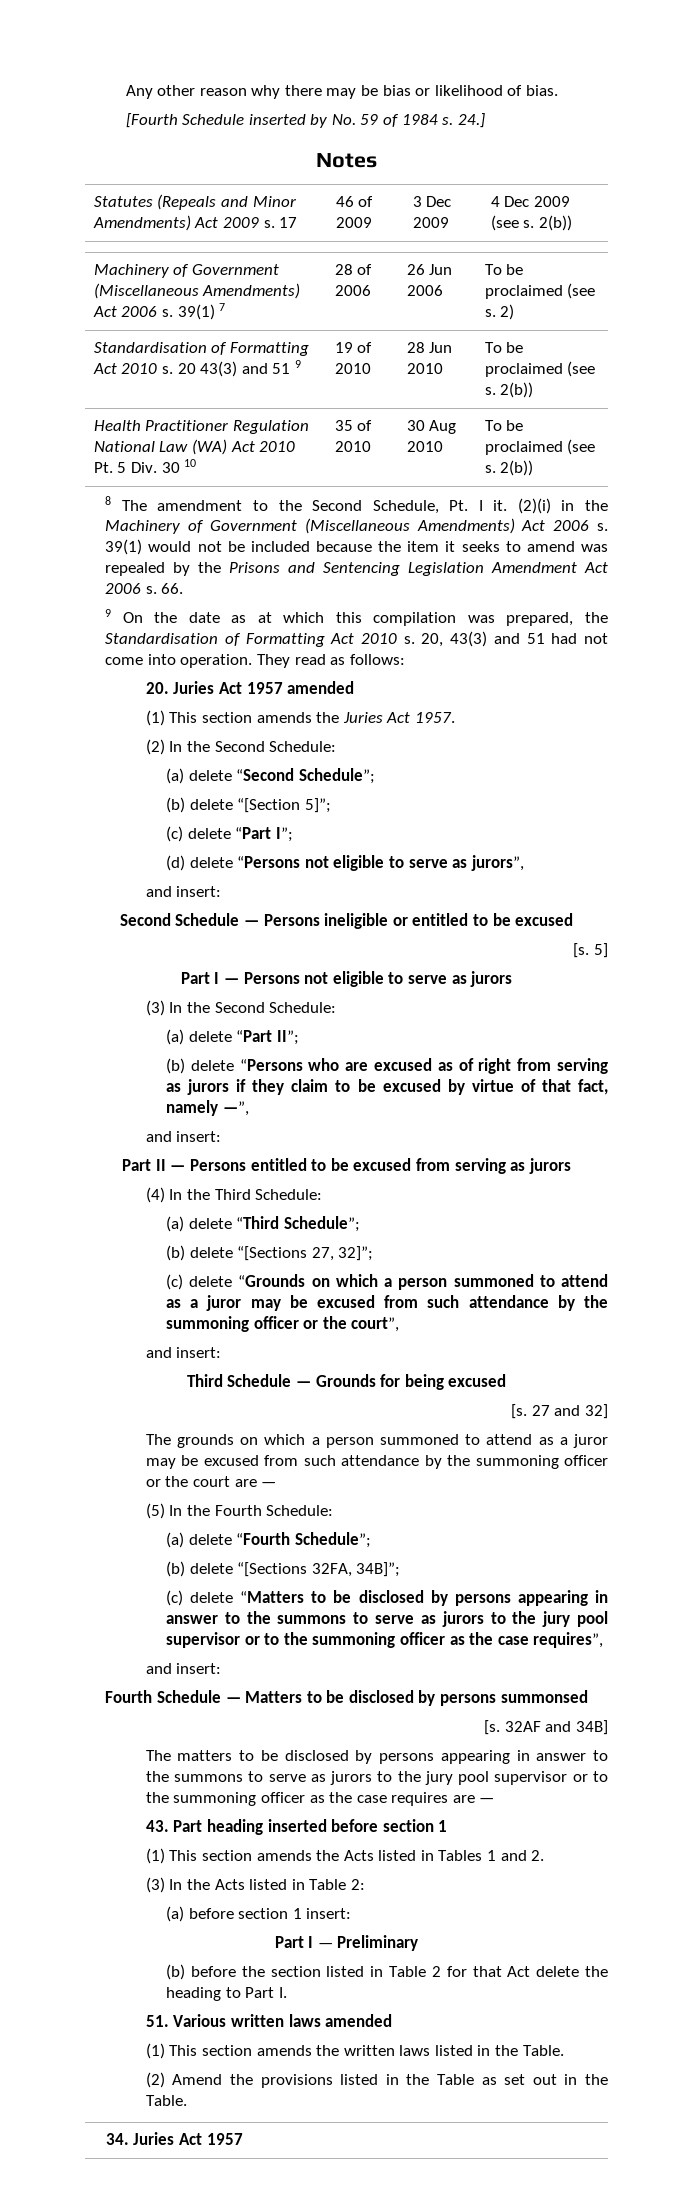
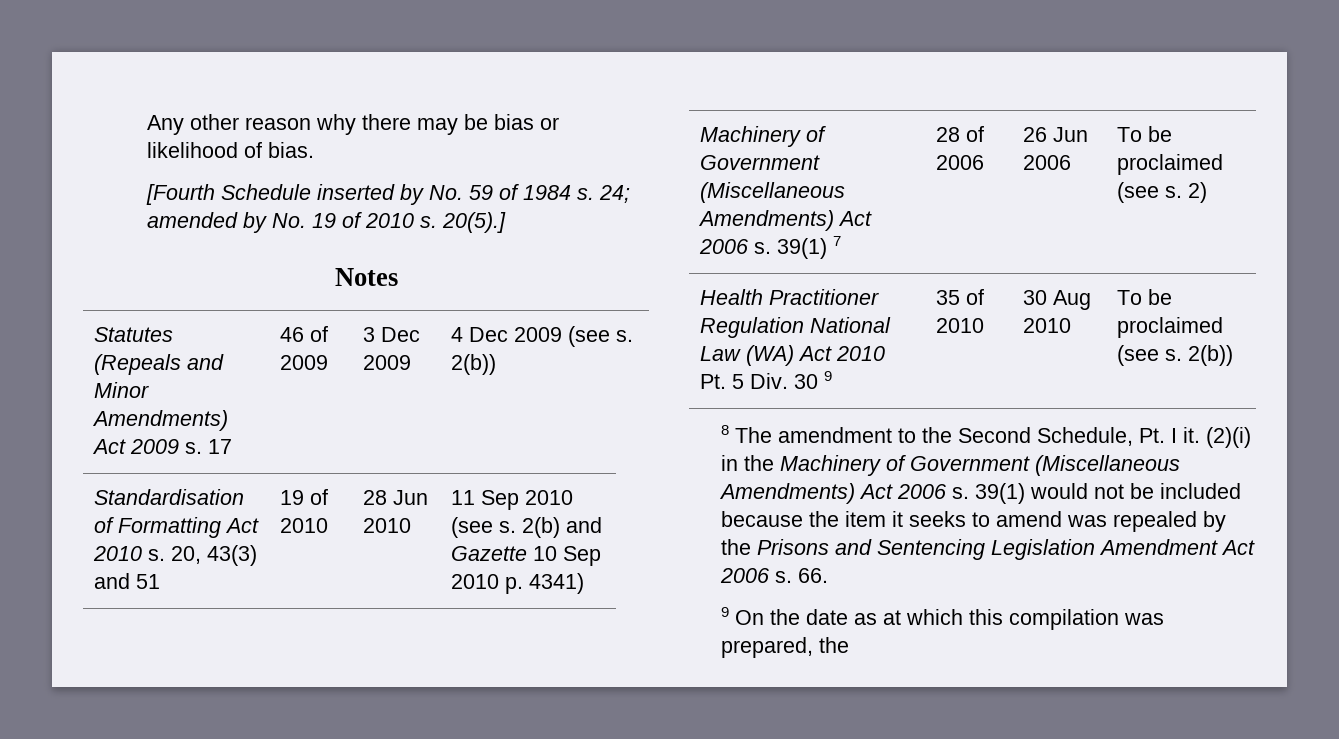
- 24.]
+ 24; amended by No. 19 of 2010 s. 20(5).]
+ Standardisation of Formatting Act 2010 s. 20, 43(3) and 51 | 19 of 2010 | 28 Jun 2010 | 11 Sep 2010 (see s. 2(b) and Gazette 10 Sep 2010 p. 4341)
- Standardisation of Formatting Act 2010 s. 20 43(3) and 51 9 | 19 of 2010 | 28 Jun 2010 | To be proclaimed (see s. 2(b))
- Health Practitioner Regulation National Law (WA) Act 2010 Pt. 5 Div. 30 10 | 35 of 2010 | 30 Aug 2010 | To be proclaimed (see s. 2(b))
+ Health Practitioner Regulation National Law (WA) Act 2010 Pt. 5 Div. 30 9 | 35 of 2010 | 30 Aug 2010 | To be proclaimed (see s. 2(b))
- 9 On the date as at which this compilation was prepared, the Standardisation of Formatting Act 2010 s. 20, 43(3) and 51 had not come into operation. They read as follows:
- 20. Juries Act 1957 amended
- (1) This section amends the Juries Act 1957.
- (2) In the Second Schedule:
- (a) delete “Second Schedule”;
- (b) delete “[Section 5]”;
- (c) delete “Part I”;
- (d) delete “Persons not eligible to serve as jurors”,
- and insert:
- Second Schedule — Persons ineligible or entitled to be excused
- [s. 5]
- Part I — Persons not eligible to serve as jurors
- (3) In the Second Schedule:
- (a) delete “Part II”;
- (b) delete “Persons who are excused as of right from serving as jurors if they claim to be excused by virtue of that fact, namely —”,
- and insert:
- Part II — Persons entitled to be excused from serving as jurors
- (4) In the Third Schedule:
- (a) delete “Third Schedule”;
- (b) delete “[Sections 27, 32]”;
- (c) delete “Grounds on which a person summoned to attend as a juror may be excused from such attendance by the summoning officer or the court”,
- and insert:
- Third Schedule — Grounds for being excused
- [s. 27 and 32]
- The grounds on which a person summoned to attend as a juror may be excused from such attendance by the summoning officer or the court are —
- (5) In the Fourth Schedule:
- (a) delete “Fourth Schedule”;
- (b) delete “[Sections 32FA, 34B]”;
- (c) delete “Matters to be disclosed by persons appearing in answer to the summons to serve as jurors to the jury pool supervisor or to the summoning officer as the case requires”,
- and insert:
- Fourth Schedule — Matters to be disclosed by persons summonsed
- [s. 32AF and 34B]
- The matters to be disclosed by persons appearing in answer to the summons to serve as jurors to the jury pool supervisor or to the summoning officer as the case requires are —
- 43. Part heading inserted before section 1
- (1) This section amends the Acts listed in Tables 1 and 2.
- (3) In the Acts listed in Table 2:
- (a) before section 1 insert:
- Part I — Preliminary
- (b) before the section listed in Table 2 for that Act delete the heading to Part I.
- 51. Various written laws amended
- (1) This section amends the written laws listed in the Table.
- (2) Amend the provisions listed in the Table as set out in the Table.
- 34. Juries Act 1957
+ 9 On the date as at which this compilation was prepared, the

